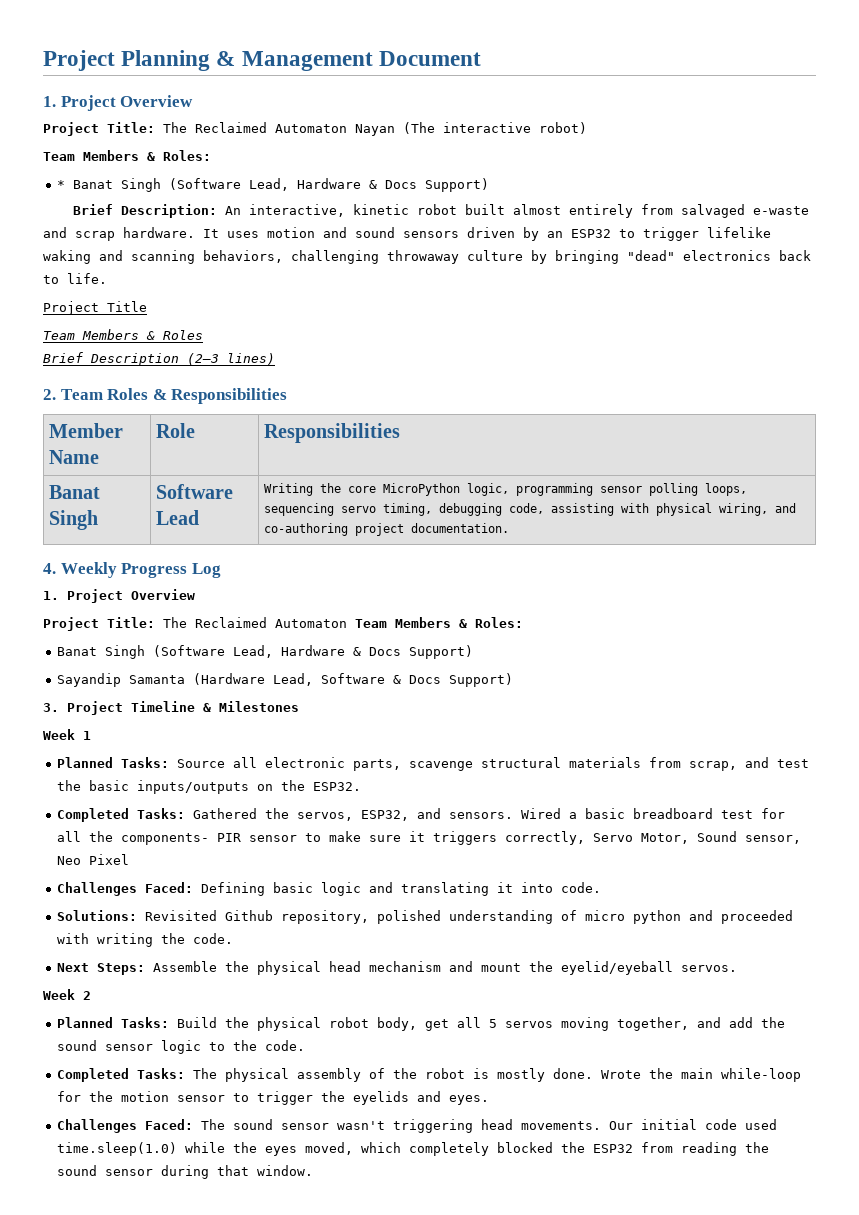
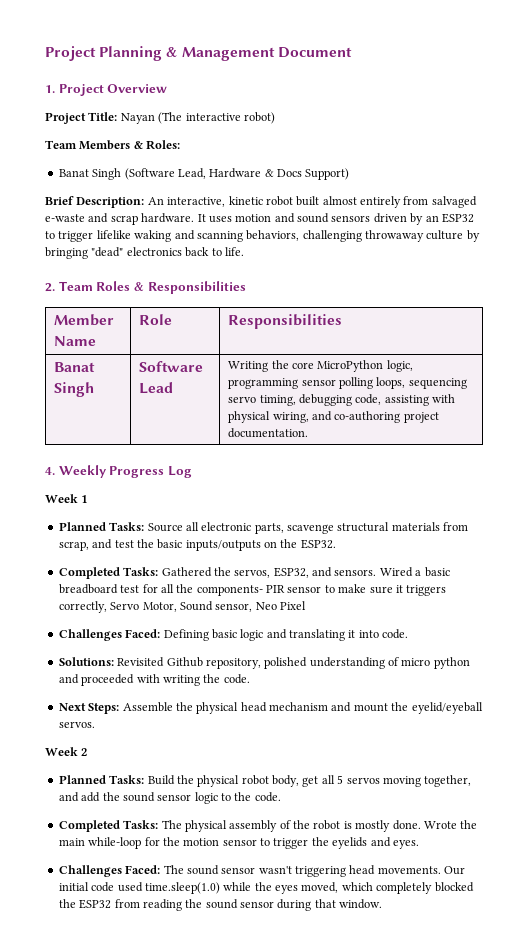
- Project Title: The Reclaimed Automaton Nayan (The interactive robot)
+ Project Title: Nayan (The interactive robot)
- * Banat Singh (Software Lead, Hardware & Docs Support)
+ Banat Singh (Software Lead, Hardware & Docs Support)
- Project Title
- Team Members & Roles
- Brief Description (2–3 lines)
  4. Weekly Progress Log
- 1. Project Overview
- Project Title: The Reclaimed Automaton Team Members & Roles:
- Banat Singh (Software Lead, Hardware & Docs Support)
- Sayandip Samanta (Hardware Lead, Software & Docs Support)
- 3. Project Timeline & Milestones

